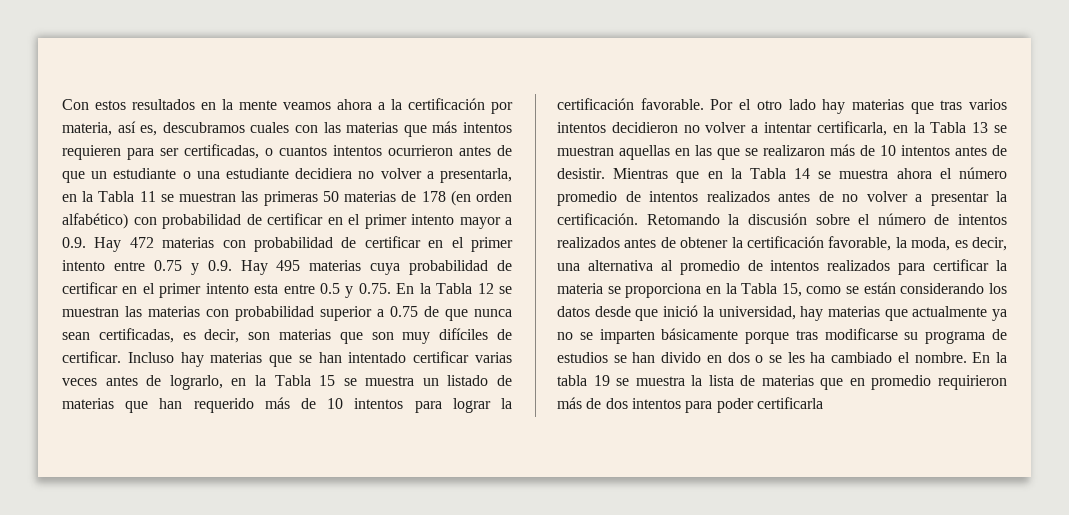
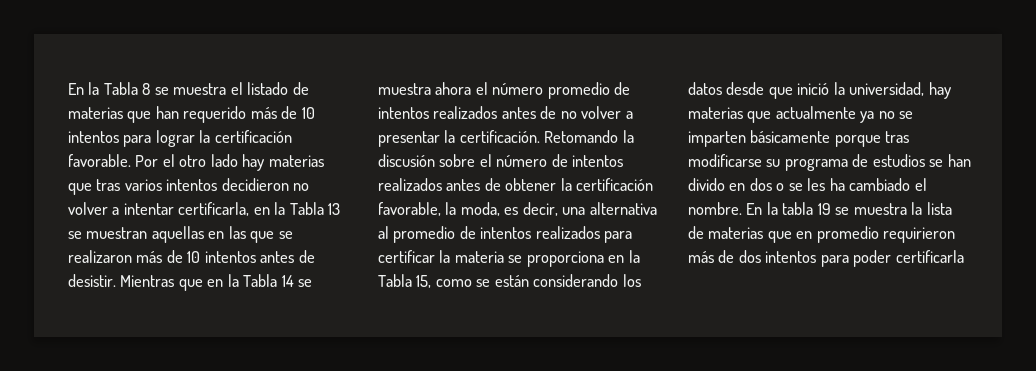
- Con estos resultados en la mente veamos ahora a la certificación por materia, así es, descubramos cuales con las materias que más intentos requieren para ser certificadas, o cuantos intentos ocurrieron antes de que un estudiante o una estudiante decidiera no volver a presentarla, en la Tabla 11 se muestran las primeras 50 materias de 178 (en orden alfabético) con probabilidad de certificar en el primer intento mayor a 0.9. Hay 472 materias con probabilidad de certificar en el primer intento entre 0.75 y 0.9. Hay 495 materias cuya probabilidad de certificar en el primer intento esta entre 0.5 y 0.75. En la Tabla 12 se muestran las materias con probabilidad superior a 0.75 de que nunca sean certificadas, es decir, son materias que son muy difíciles de certificar. Incluso hay materias que se han intentado certificar varias veces antes de lograrlo, en la Tabla 15 se muestra un listado de materias que han requerido más de 10 intentos para lograr la certificación favorable.
+ En la Tabla 8 se muestra el listado de materias que han requerido más de 10 intentos para lograr la certificación favorable.

